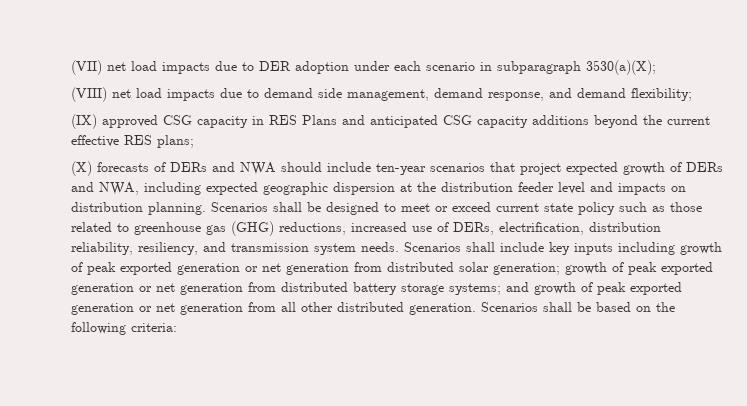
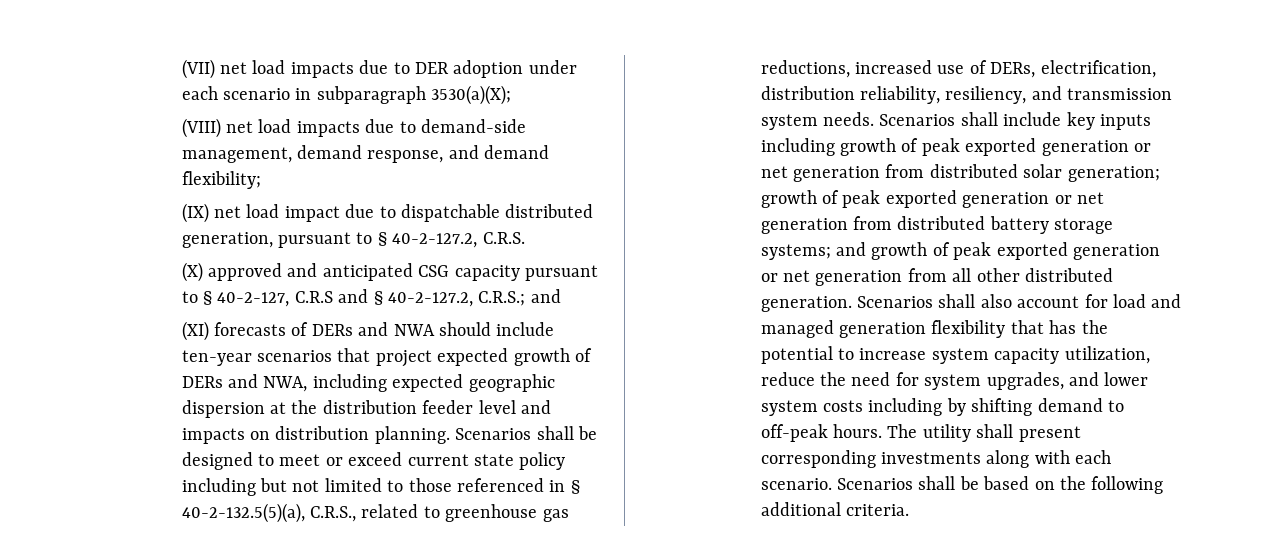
- (VIII) net load impacts due to demand side management, demand response, and demand flexibility;
+ (VIII) net load impacts due to demand-side management, demand response, and demand flexibility;
- (IX) approved CSG capacity in RES Plans and anticipated CSG capacity additions beyond the current effective RES plans;
- (X) forecasts of DERs and NWA should include ten-year scenarios that project expected growth of DERs and NWA, including expected geographic dispersion at the distribution feeder level and impacts on distribution planning.
+ (IX) net load impact due to dispatchable distributed generation, pursuant to § 40-2-127.2, C.R.S.
+ (X) approved and anticipated CSG capacity pursuant to § 40-2-127, C.R.S and § 40-2-127.2, C.R.S.; and
+ (XI) forecasts of DERs and NWA should include ten-year scenarios that project expected growth of DERs and NWA, including expected geographic dispersion at the distribution feeder level and impacts on distribution planning.
- Scenarios shall be designed to meet or exceed current state policy such as those related to greenhouse gas (GHG) reductions, increased use of DERs, electrification, distribution reliability, resiliency, and transmission system needs.
+ Scenarios shall be designed to meet or exceed current state policy including but not limited to those referenced in § 40-2-132.5(5)(a), C.R.S., related to greenhouse gas reductions, increased use of DERs, electrification, distribution reliability, resiliency, and transmission system needs.
- Scenarios shall be based on the following criteria:
+ Scenarios shall also account for load and managed generation flexibility that has the potential to increase system capacity utilization, reduce the need for system upgrades, and lower system costs including by shifting demand to off-peak hours. The utility shall present corresponding investments along with each scenario. Scenarios shall be based on the following additional criteria.

